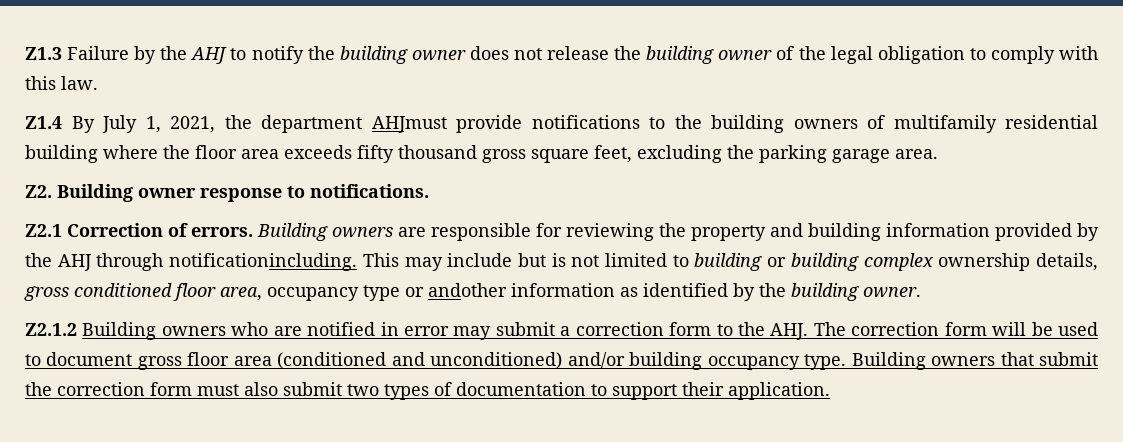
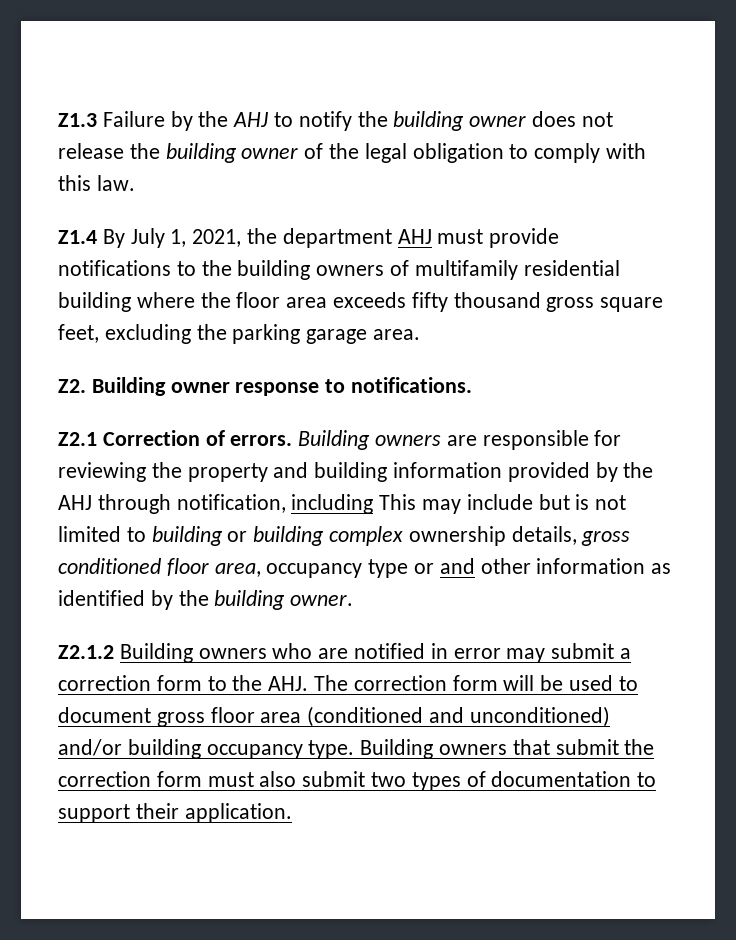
- Z1.4 By July 1, 2021, the department AHJmust provide notifications to the building owners of multifamily residential building where the floor area exceeds fifty thousand gross square feet, excluding the parking garage area.
+ Z1.4 By July 1, 2021, the department AHJ must provide notifications to the building owners of multifamily residential building where the floor area exceeds fifty thousand gross square feet, excluding the parking garage area.
- Building owners are responsible for reviewing the property and building information provided by the AHJ through notificationincluding. This may include but is not limited to building or building complex ownership details, gross conditioned floor area, occupancy type or andother information as identified by the building owner.
+ Building owners are responsible for reviewing the property and building information provided by the AHJ through notification, including This may include but is not limited to building or building complex ownership details, gross conditioned floor area, occupancy type or and other information as identified by the building owner.

